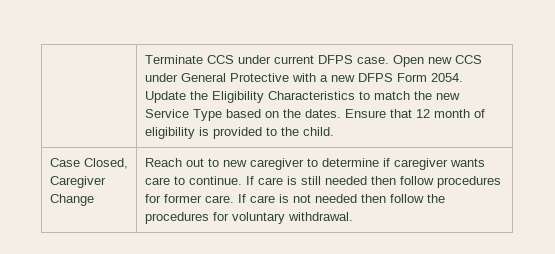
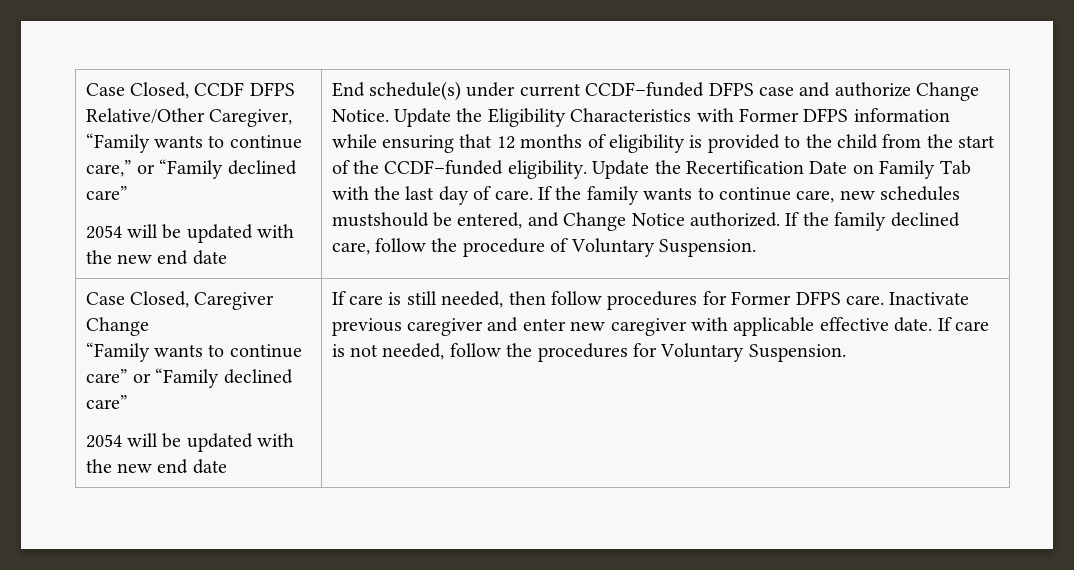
- Terminate CCS under current DFPS case. Open new CCS under General Protective with a new DFPS Form 2054. Update the Eligibility Characteristics to match the new Service Type based on the dates. Ensure that 12 month of eligibility is provided to the child.
- Case Closed, Caregiver Change | Reach out to new caregiver to determine if caregiver wants care to continue. If care is still needed then follow procedures for former care. If care is not needed then follow the procedures for voluntary withdrawal.
+ Case Closed, CCDF DFPS Relative/Other Caregiver, “Family wants to continue care,” or “Family declined care”
+ 2054 will be updated with the new end date | End schedule(s) under current CCDF–funded DFPS case and authorize Change Notice. Update the Eligibility Characteristics with Former DFPS information while ensuring that 12 months of eligibility is provided to the child from the start of the CCDF–funded eligibility. Update the Recertification Date on Family Tab with the last day of care. If the family wants to continue care, new schedules mustshould be entered, and Change Notice authorized. If the family declined care, follow the procedure of Voluntary Suspension.
+ Case Closed, Caregiver Change
+ “Family wants to continue care” or “Family declined care”
+ 2054 will be updated with the new end date | If care is still needed, then follow procedures for Former DFPS care. Inactivate previous caregiver and enter new caregiver with applicable effective date. If care is not needed, follow the procedures for Voluntary Suspension.

